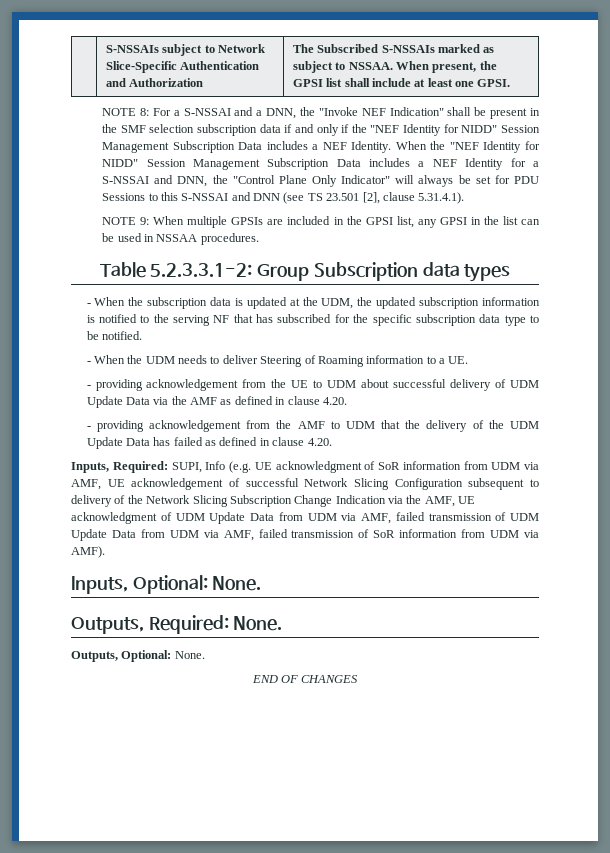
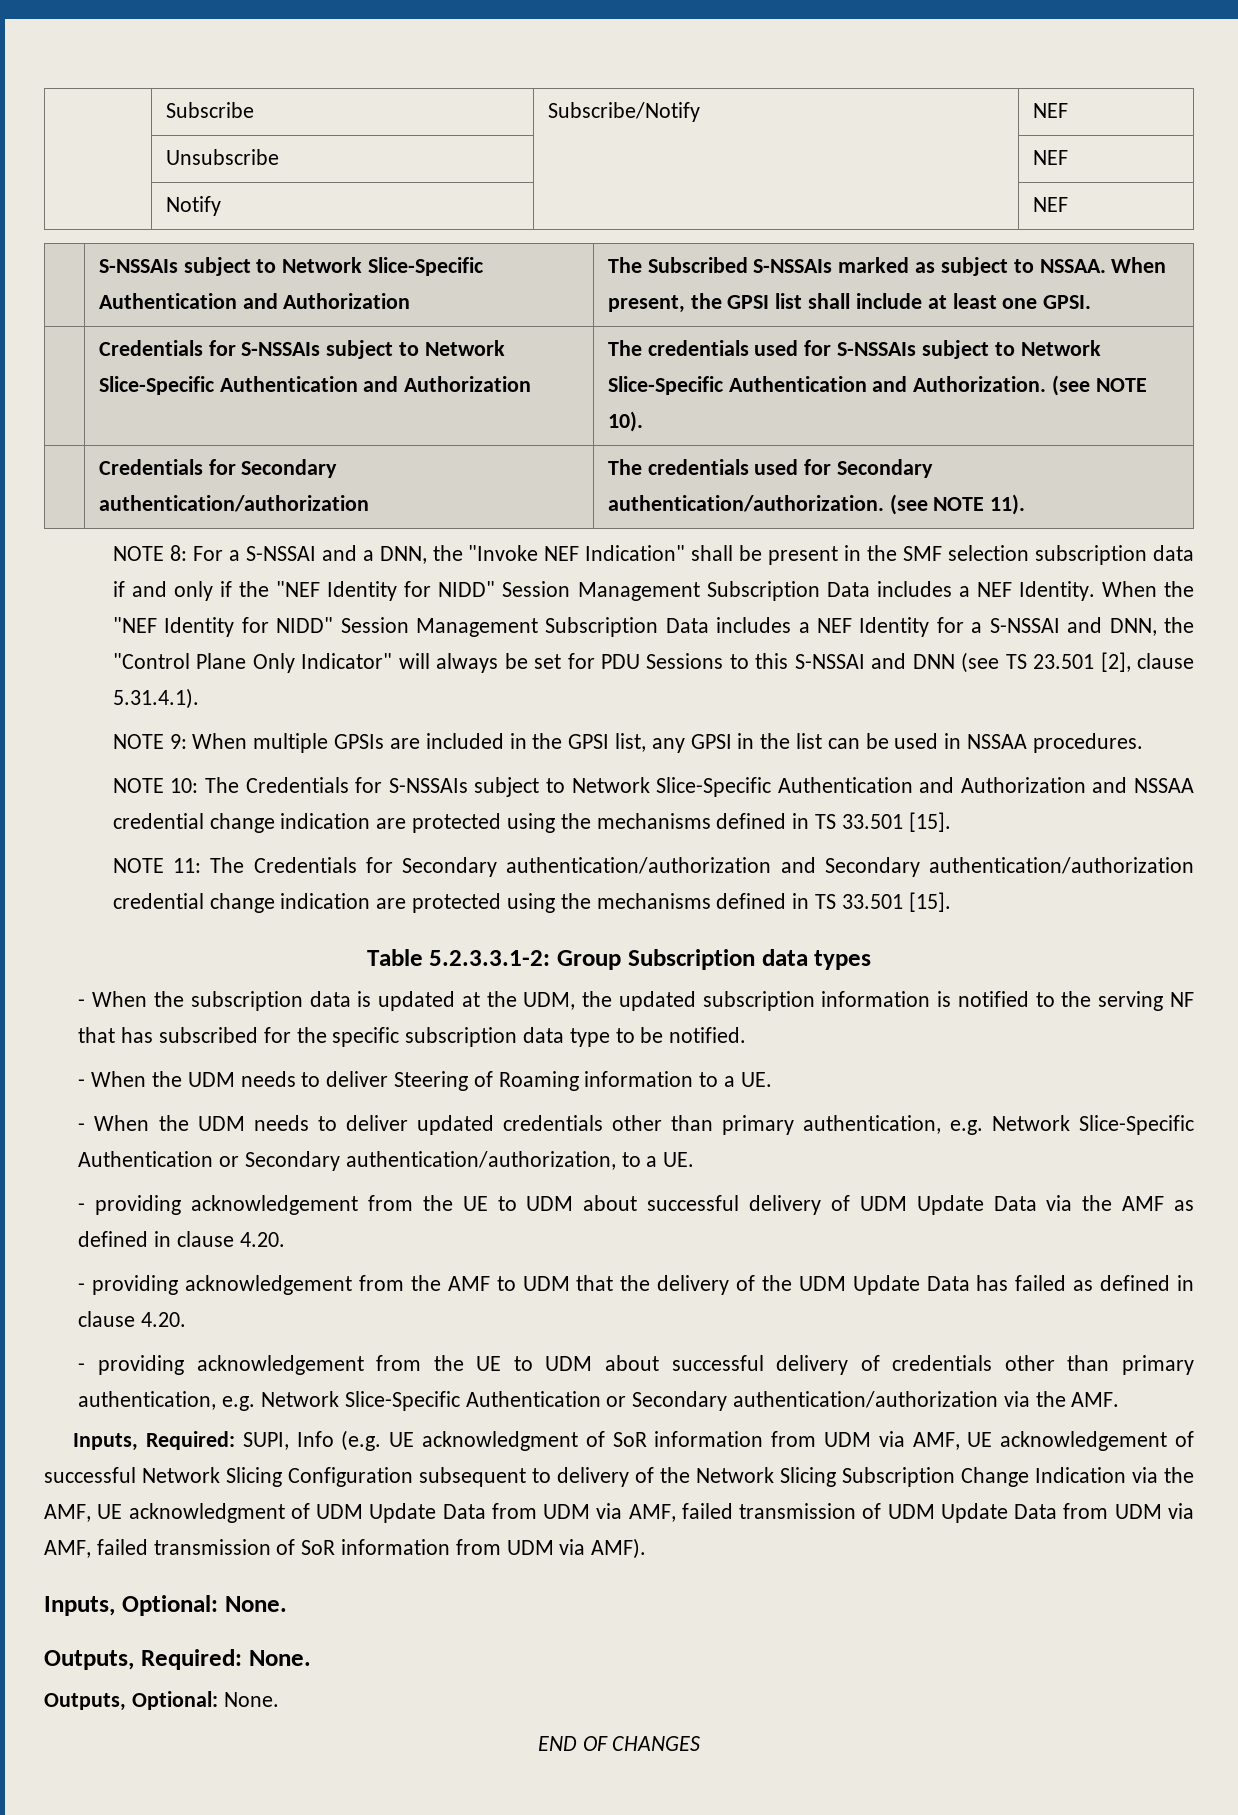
+ | Subscribe | Subscribe/Notify | NEF
+ | Unsubscribe | | NEF
+ | Notify | | NEF
+ | Credentials for S-NSSAIs subject to Network Slice-Specific Authentication and Authorization | The credentials used for S-NSSAIs subject to Network Slice-Specific Authentication and Authorization. (see NOTE 10).
+ | Credentials for Secondary authentication/authorization | The credentials used for Secondary authentication/authorization. (see NOTE 11).
+ NOTE 10: The Credentials for S-NSSAIs subject to Network Slice-Specific Authentication and Authorization and NSSAA credential change indication are protected using the mechanisms defined in TS 33.501 [15].
+ NOTE 11: The Credentials for Secondary authentication/authorization and Secondary authentication/authorization credential change indication are protected using the mechanisms defined in TS 33.501 [15].
+ - When the UDM needs to deliver updated credentials other than primary authentication, e.g. Network Slice-Specific Authentication or Secondary authentication/authorization, to a UE.
+ - providing acknowledgement from the UE to UDM about successful delivery of credentials other than primary authentication, e.g. Network Slice-Specific Authentication or Secondary authentication/authorization via the AMF.

